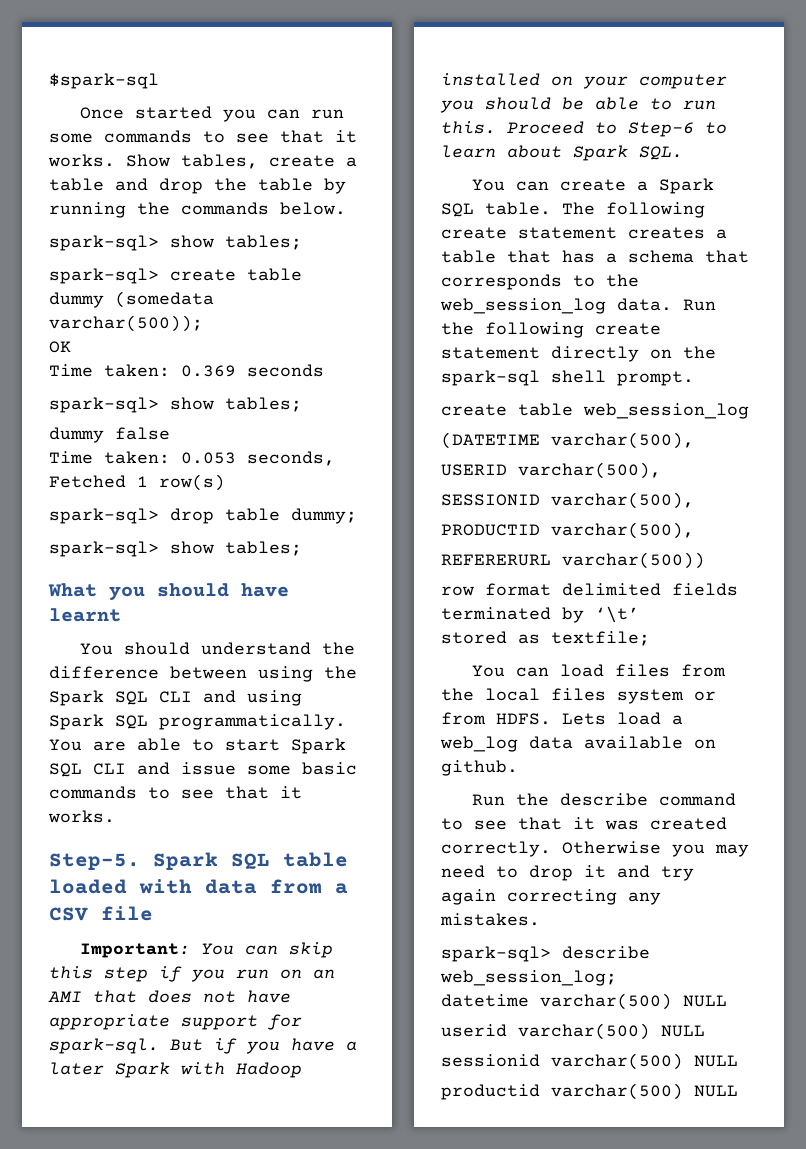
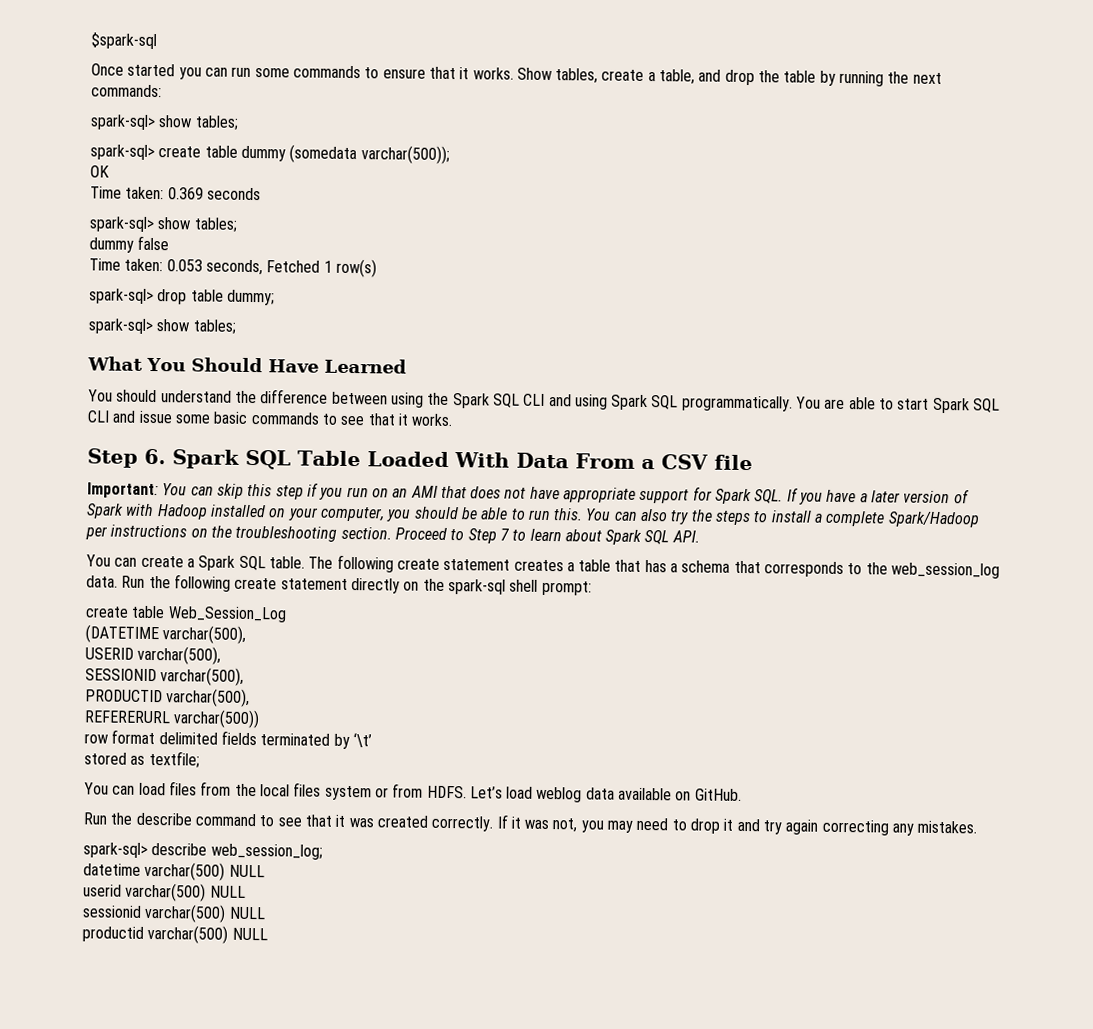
- Once started you can run some commands to see that it works.
+ Once started you can run some commands to ensure that it works.
- Show tables, create a table and drop the table by running the commands below.
+ Show tables, create a table, and drop the table by running the next commands:
- What you should have learnt
+ What You Should Have Learned
- Step-5. Spark SQL table loaded with data from a CSV file
+ Step 6. Spark SQL Table Loaded With Data From a CSV file
- Important: You can skip this step if you run on an AMI that does not have appropriate support for spark-sql. But if you have a later Spark with Hadoop installed on your computer you should be able to run this.
+ Important: You can skip this step if you run on an AMI that does not have appropriate support for Spark SQL. If you have a later version of Spark with Hadoop installed on your computer, you should be able to run this.
- Proceed to Step-6 to learn about Spark SQL.
+ You can also try the steps to install a complete Spark/Hadoop per instructions on the troubleshooting section. Proceed to Step 7 to learn about Spark SQL API.
- Run the following create statement directly on the spark-sql shell prompt.
- create table web_session_log
+ Run the following create statement directly on the spark-sql shell prompt:
+ create table Web_Session_Log
- Lets load a web_log data available on github.
+ Let’s load weblog data available on GitHub.
- Otherwise you may need to drop it and try again correcting any mistakes.
+ If it was not, you may need to drop it and try again correcting any mistakes.

